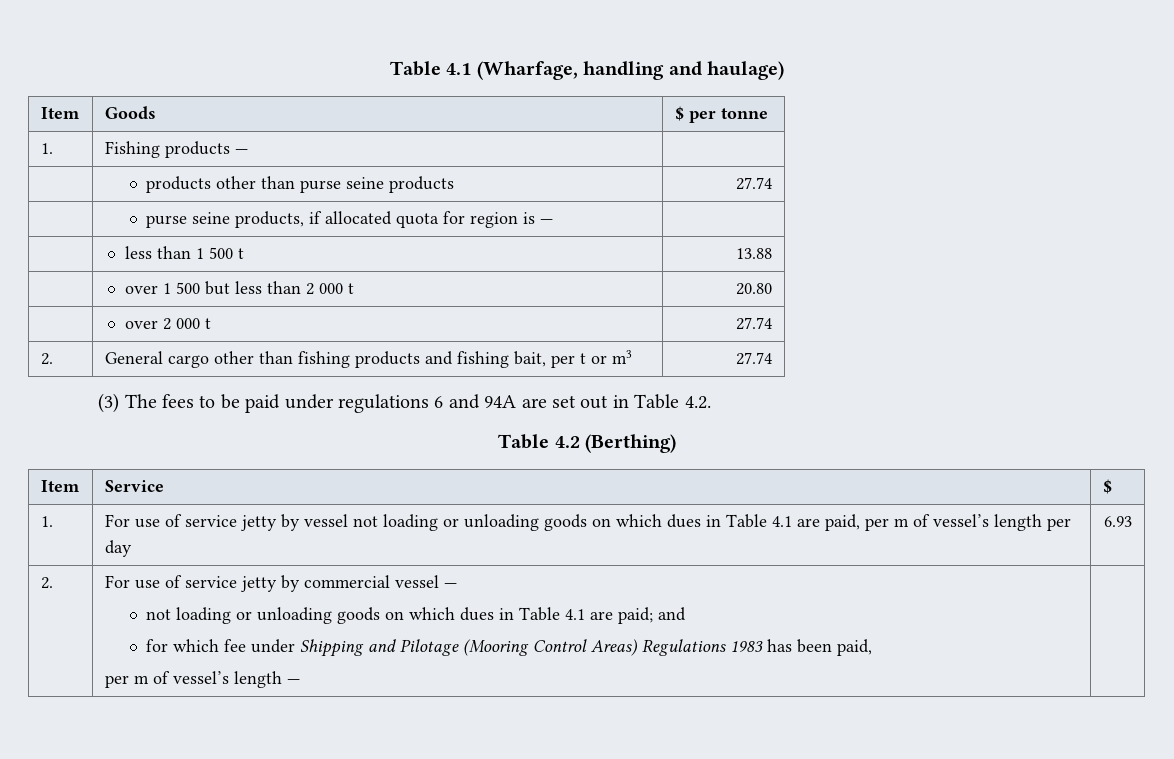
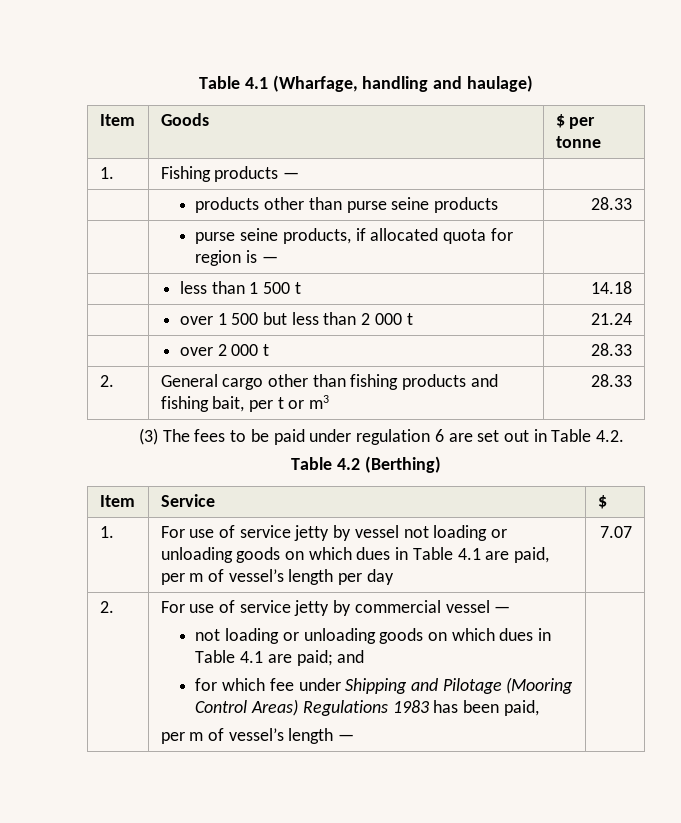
- | products other than purse seine products | 27.74
+ | products other than purse seine products | 28.33
- | less than 1 500 t | 13.88
+ | less than 1 500 t | 14.18
- | over 1 500 but less than 2 000 t | 20.80
+ | over 1 500 but less than 2 000 t | 21.24
- | over 2 000 t | 27.74
+ | over 2 000 t | 28.33
- 2. | General cargo other than fishing products and fishing bait, per t or m3 | 27.74
+ 2. | General cargo other than fishing products and fishing bait, per t or m3 | 28.33
- (3) The fees to be paid under regulations 6 and 94A are set out in Table 4.2.
+ (3) The fees to be paid under regulation 6 are set out in Table 4.2.
- 1. | For use of service jetty by vessel not loading or unloading goods on which dues in Table 4.1 are paid, per m of vessel’s length per day | 6.93
+ 1. | For use of service jetty by vessel not loading or unloading goods on which dues in Table 4.1 are paid, per m of vessel’s length per day | 7.07

